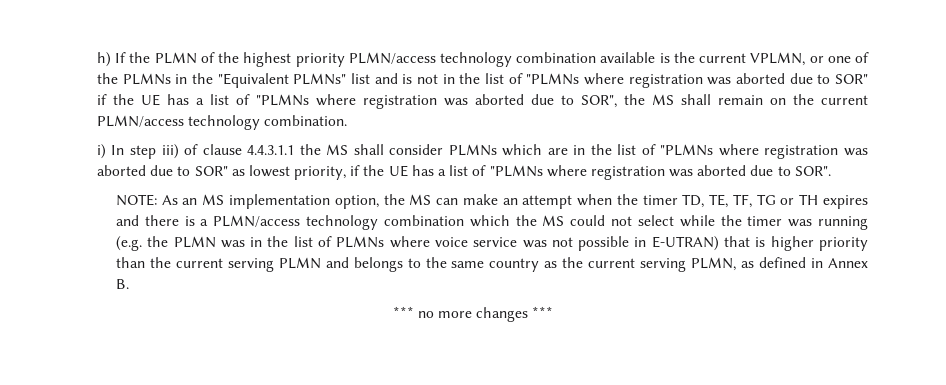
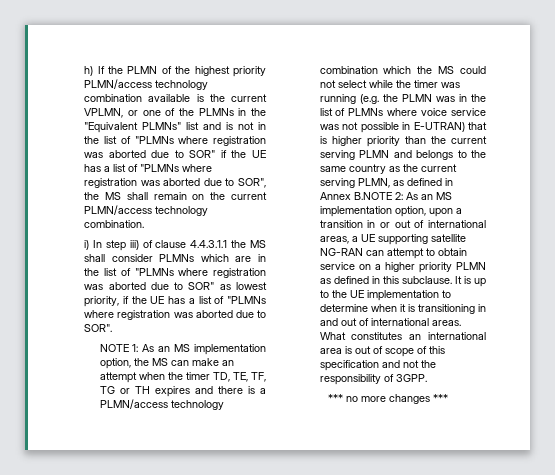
- NOTE:
+ NOTE 1:
- As an MS implementation option, the MS can make an attempt when the timer TD, TE, TF, TG or TH expires and there is a PLMN/access technology combination which the MS could not select while the timer was running (e.g. the PLMN was in the list of PLMNs where voice service was not possible in E-UTRAN) that is higher priority than the current serving PLMN and belongs to the same country as the current serving PLMN, as defined in Annex B.
+ As an MS implementation option, the MS can make an attempt when the timer TD, TE, TF, TG or TH expires and there is a PLMN/access technology combination which the MS could not select while the timer was running (e.g. the PLMN was in the list of PLMNs where voice service was not possible in E-UTRAN) that is higher priority than the current serving PLMN and belongs to the same country as the current serving PLMN, as defined in Annex B.NOTE 2: As an MS implementation option, upon a transition in or out of international areas, a UE supporting satellite NG-RAN can attempt to obtain service on a higher priority PLMN as defined in this subclause. It is up to the UE implementation to determine when it is transitioning in and out of international areas. What constitutes an international area is out of scope of this specification and not the responsibility of 3GPP.

